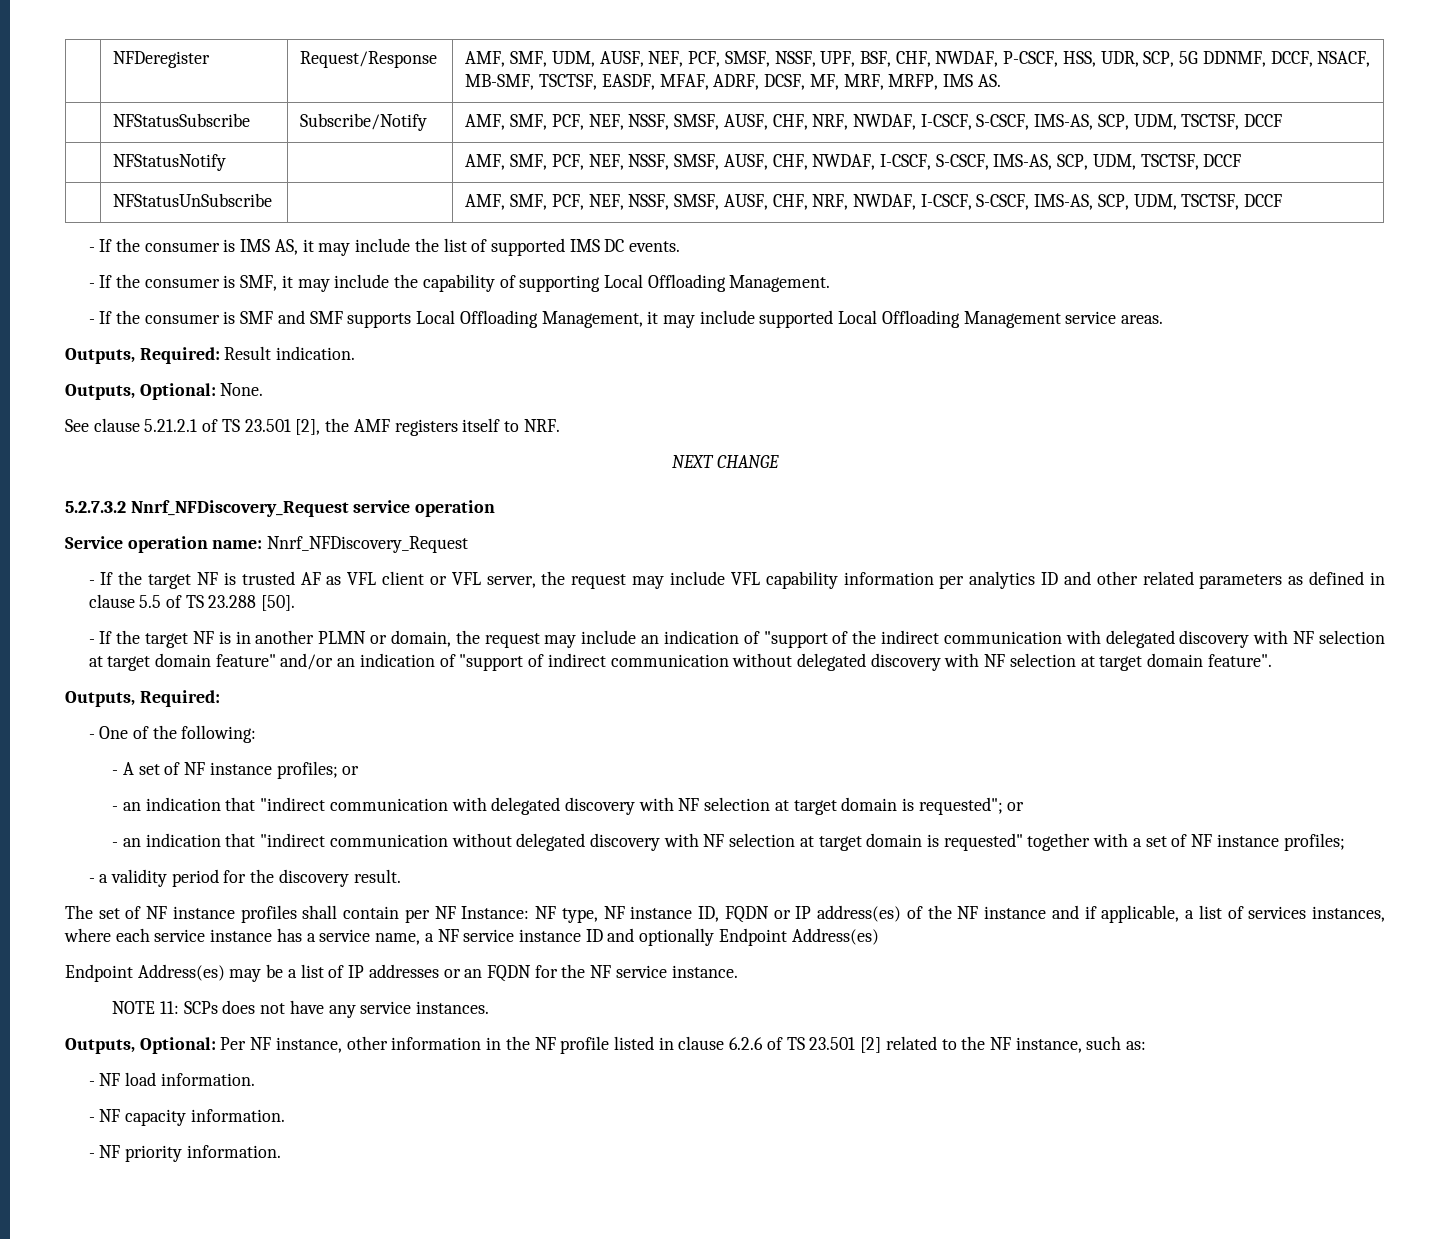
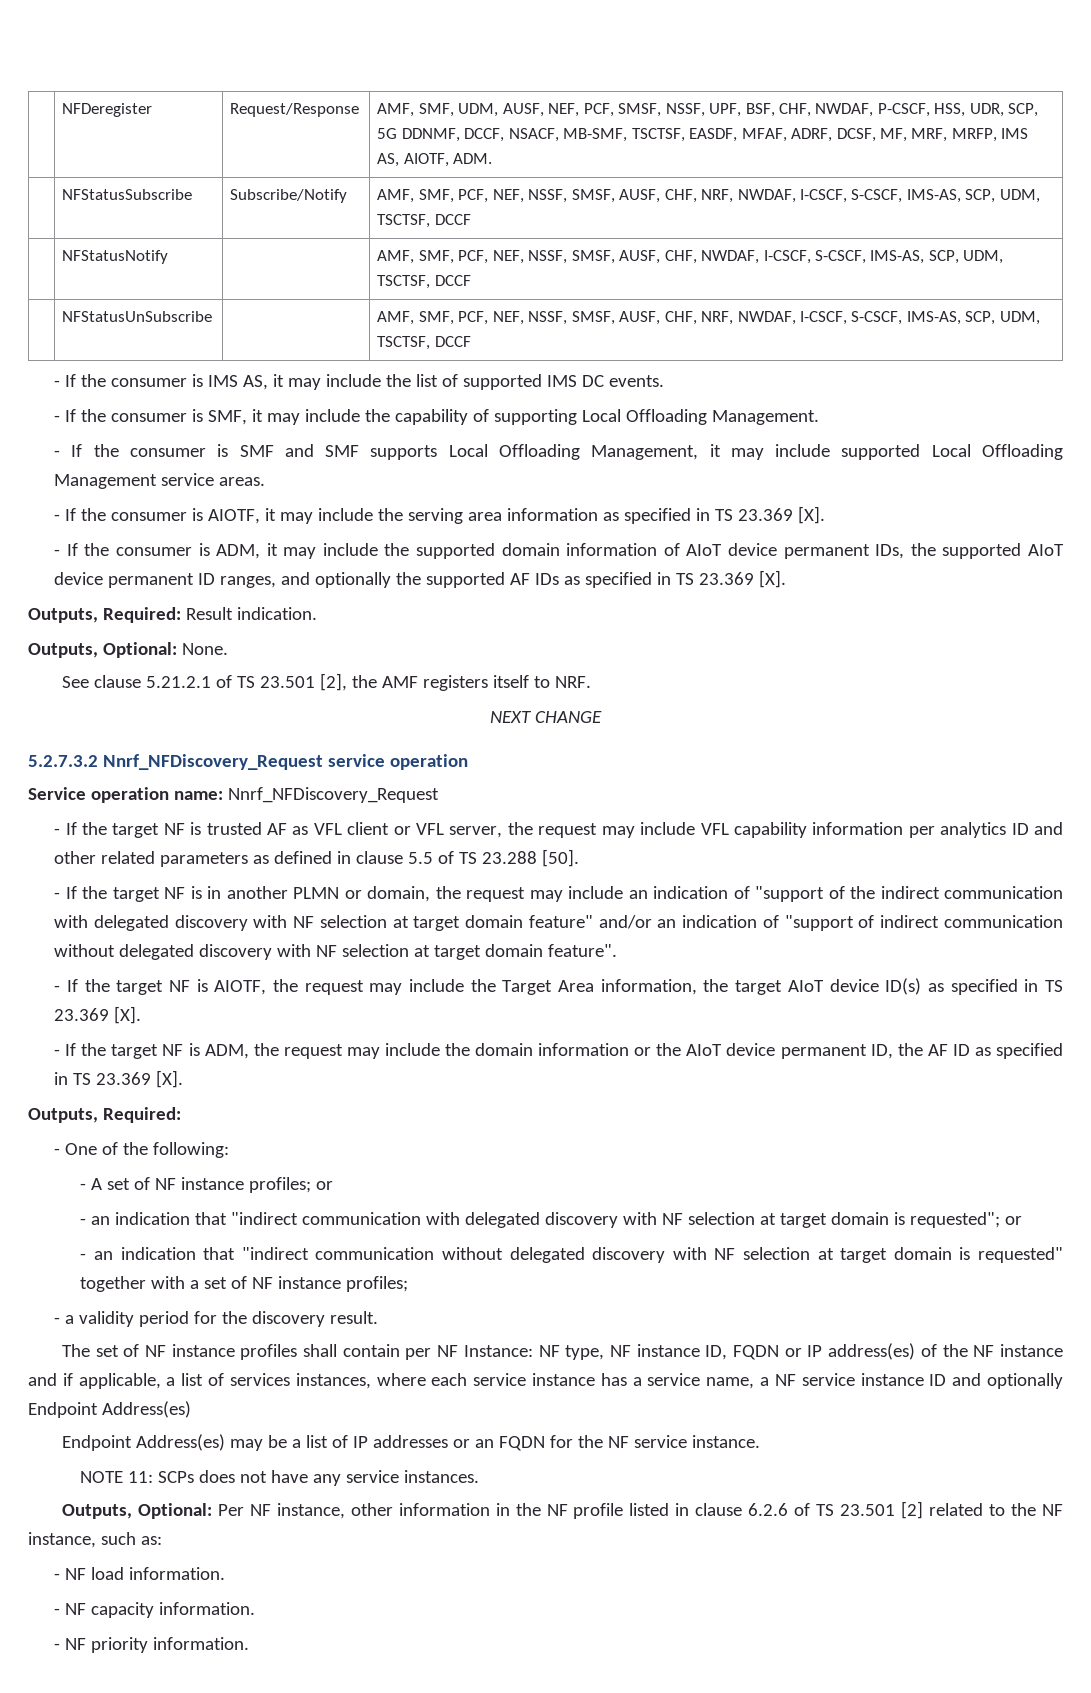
- | NFDeregister | Request/Response | AMF, SMF, UDM, AUSF, NEF, PCF, SMSF, NSSF, UPF, BSF, CHF, NWDAF, P-CSCF, HSS, UDR, SCP, 5G DDNMF, DCCF, NSACF, MB-SMF, TSCTSF, EASDF, MFAF, ADRF, DCSF, MF, MRF, MRFP, IMS AS.
+ | NFDeregister | Request/Response | AMF, SMF, UDM, AUSF, NEF, PCF, SMSF, NSSF, UPF, BSF, CHF, NWDAF, P-CSCF, HSS, UDR, SCP, 5G DDNMF, DCCF, NSACF, MB-SMF, TSCTSF, EASDF, MFAF, ADRF, DCSF, MF, MRF, MRFP, IMS AS, AIOTF, ADM.
+ - If the consumer is AIOTF, it may include the serving area information as specified in TS 23.369 [X].
+ - If the consumer is ADM, it may include the supported domain information of AIoT device permanent IDs, the supported AIoT device permanent ID ranges, and optionally the supported AF IDs as specified in TS 23.369 [X].
+ - If the target NF is AIOTF, the request may include the Target Area information, the target AIoT device ID(s) as specified in TS 23.369 [X].
+ - If the target NF is ADM, the request may include the domain information or the AIoT device permanent ID, the AF ID as specified in TS 23.369 [X].

